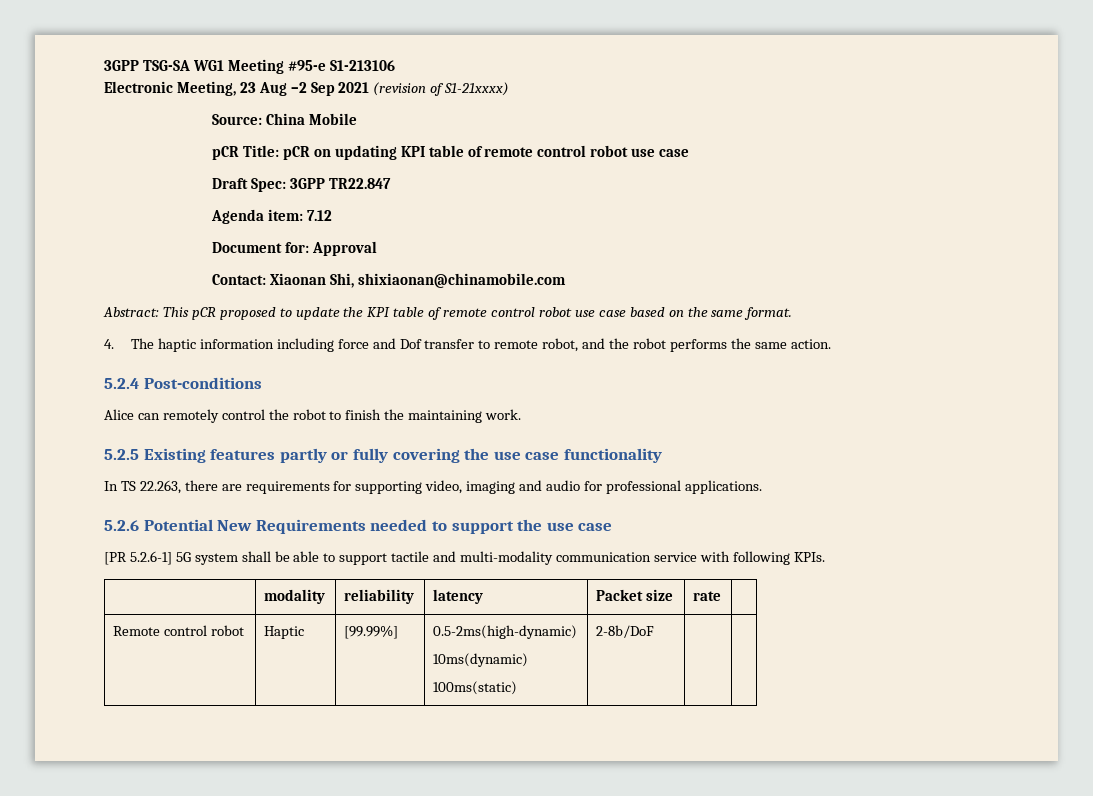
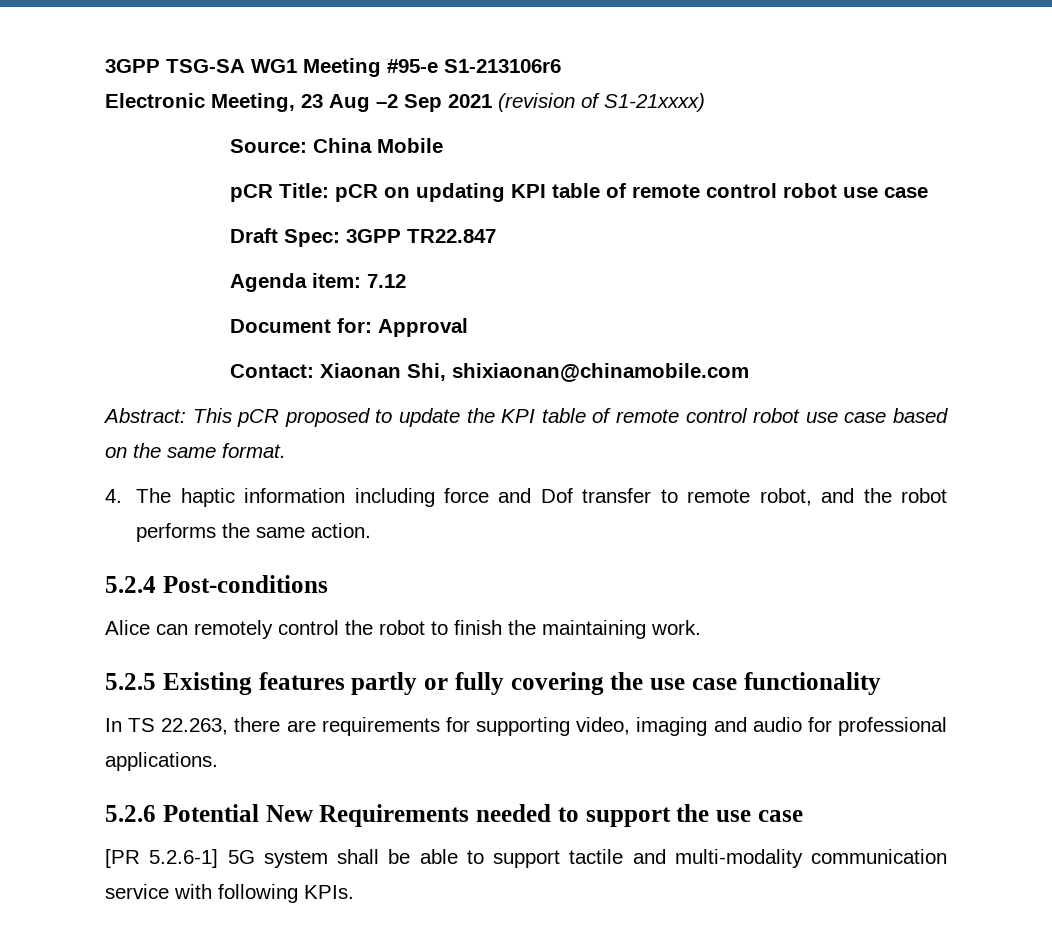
- 3GPP TSG-SA WG1 Meeting #95-e S1-213106
+ 3GPP TSG-SA WG1 Meeting #95-e S1-213106r6
- | modality | reliability | latency | Packet size | rate |
- Remote control robot | Haptic | [99.99%] | 0.5-2ms(high-dynamic)
- 10ms(dynamic)
- 100ms(static) | 2-8b/DoF | |

